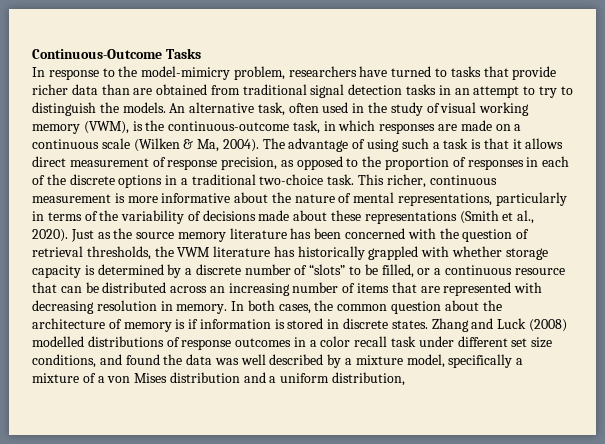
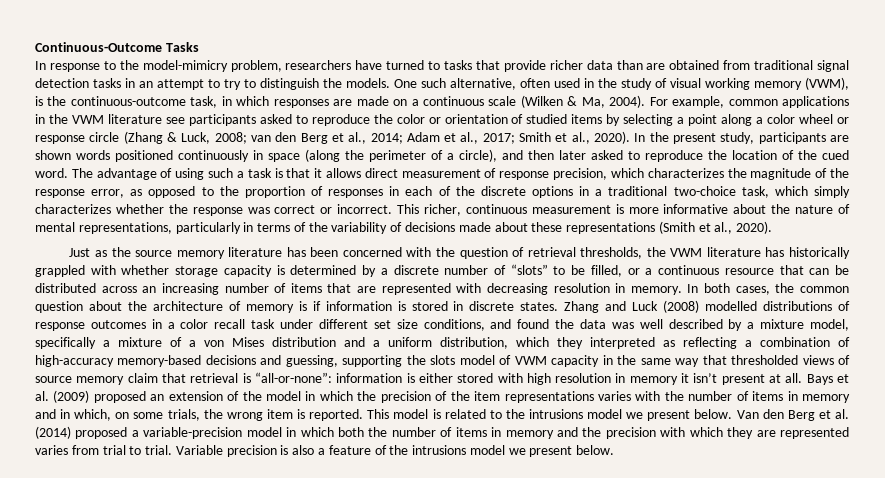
- An alternative task, often used in the study of visual working memory (VWM), is the continuous-outcome task, in which responses are made on a continuous scale (Wilken & Ma, 2004).
+ One such alternative, often used in the study of visual working memory (VWM), is the continuous-outcome task, in which responses are made on a continuous scale (Wilken & Ma, 2004).
+ For example, common applications in the VWM literature see participants asked to reproduce the color or orientation of studied items by selecting a point along a color wheel or response circle (Zhang & Luck, 2008; van den Berg et al., 2014; Adam et al., 2017; Smith et al., 2020). In the present study, participants are shown words positioned continuously in space (along the perimeter of a circle), and then later asked to reproduce the location of the cued word.
- The advantage of using such a task is that it allows direct measurement of response precision, as opposed to the proportion of responses in each of the discrete options in a traditional two-choice task.
+ The advantage of using such a task is that it allows direct measurement of response precision, which characterizes the magnitude of the response error, as opposed to the proportion of responses in each of the discrete options in a traditional two-choice task, which simply characterizes whether the response was correct or incorrect.
- This richer, continuous measurement is more informative about the nature of mental representations, particularly in terms of the variability of decisions made about these representations (Smith et al., 2020). Just as the source memory literature has been concerned with the question of retrieval thresholds, the VWM literature has historically grappled with whether storage capacity is determined by a discrete number of “slots” to be filled, or a continuous resource that can be distributed across an increasing number of items that are represented with decreasing resolution in memory.
+ This richer, continuous measurement is more informative about the nature of mental representations, particularly in terms of the variability of decisions made about these representations (Smith et al., 2020).
+ Just as the source memory literature has been concerned with the question of retrieval thresholds, the VWM literature has historically grappled with whether storage capacity is determined by a discrete number of “slots” to be filled, or a continuous resource that can be distributed across an increasing number of items that are represented with decreasing resolution in memory.
- Zhang and Luck (2008) modelled distributions of response outcomes in a color recall task under different set size conditions, and found the data was well described by a mixture model, specifically a mixture of a von Mises distribution and a uniform distribution,
+ Zhang and Luck (2008) modelled distributions of response outcomes in a color recall task under different set size conditions, and found the data was well described by a mixture model, specifically a mixture of a von Mises distribution and a uniform distribution, which they interpreted as reflecting a combination of high-accuracy memory-based decisions and guessing, supporting the slots model of VWM capacity in the same way that thresholded views of source memory claim that retrieval is “all-or-none”: information is either stored with high resolution in memory it isn’t present at all. Bays et al. (2009) proposed an extension of the model in which the precision of the item representations varies with the number of items in memory and in which, on some trials, the wrong item is reported. This model is related to the intrusions model we present below. Van den Berg et al. (2014) proposed a variable-precision model in which both the number of items in memory and the precision with which they are represented varies from trial to trial. Variable precision is also a feature of the intrusions model we present below.

